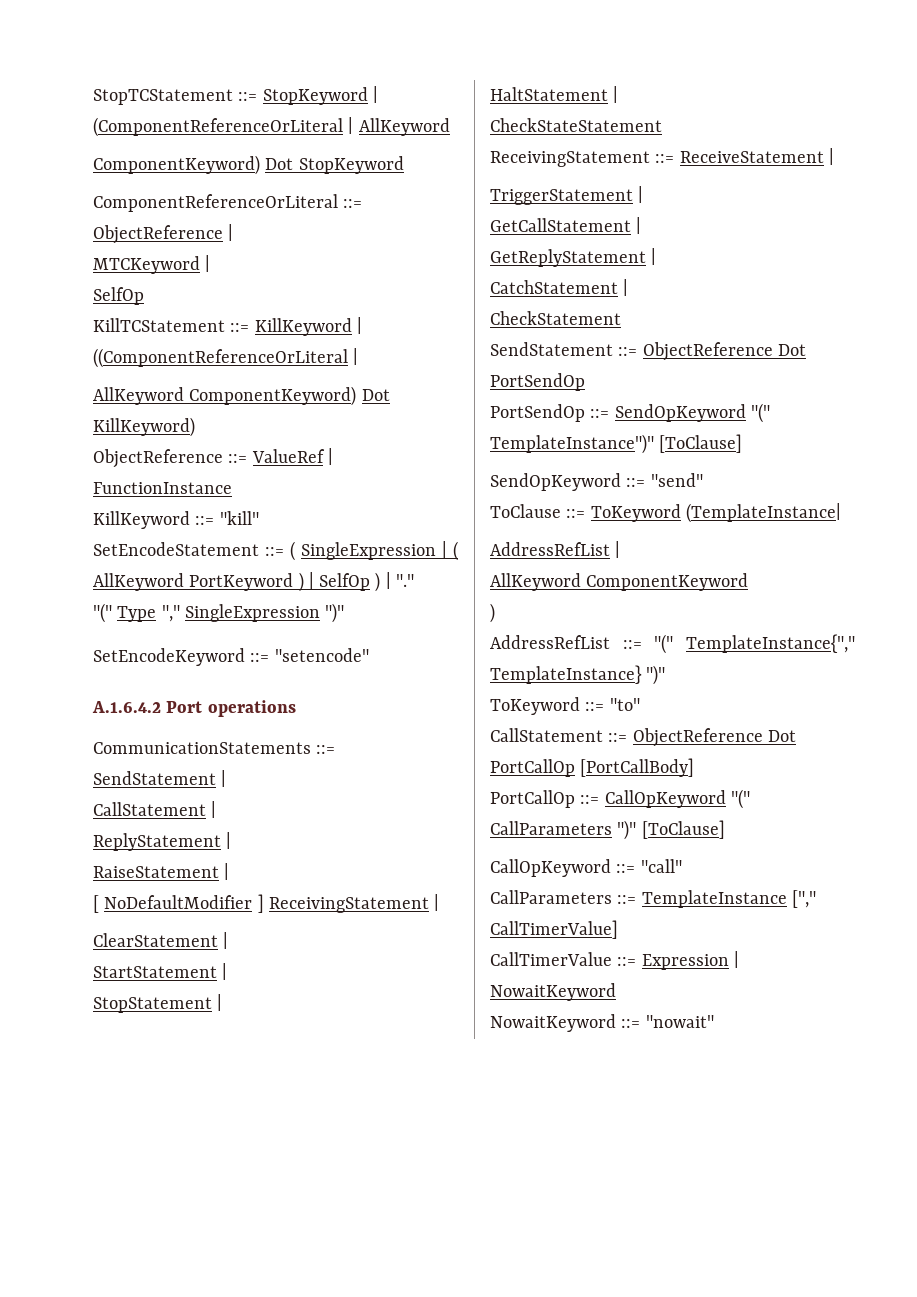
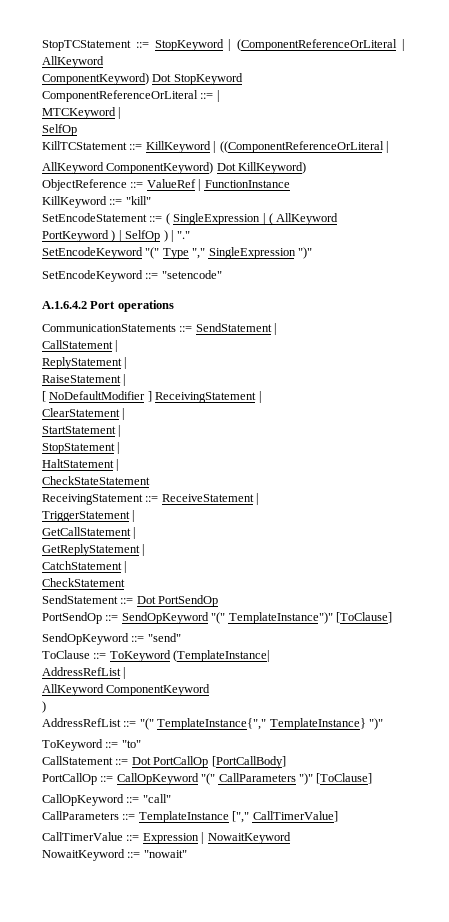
- ComponentReferenceOrLiteral ::= ObjectReference |
+ ComponentReferenceOrLiteral ::= |
- "(" Type "," SingleExpression ")"
+ SetEncodeKeyword "(" Type "," SingleExpression ")"
- SendStatement ::= ObjectReference Dot PortSendOp
+ SendStatement ::= Dot PortSendOp
- CallStatement ::= ObjectReference Dot PortCallOp [PortCallBody]
+ CallStatement ::= Dot PortCallOp [PortCallBody]

